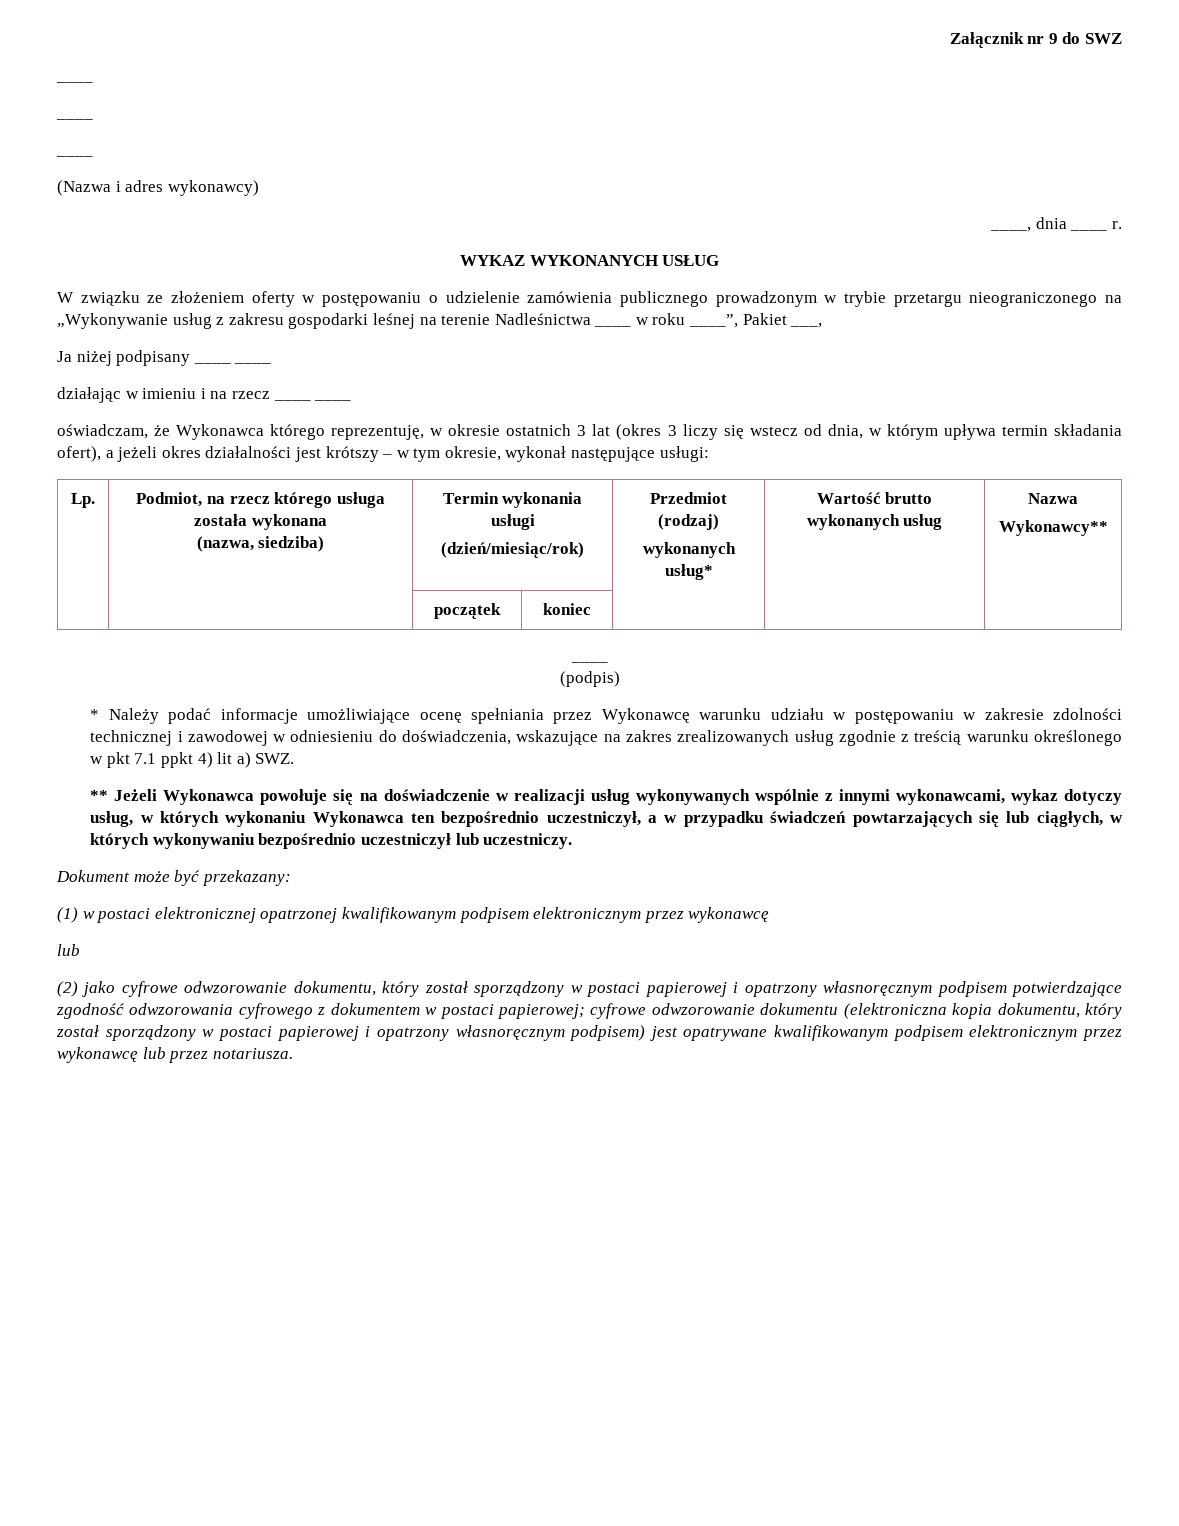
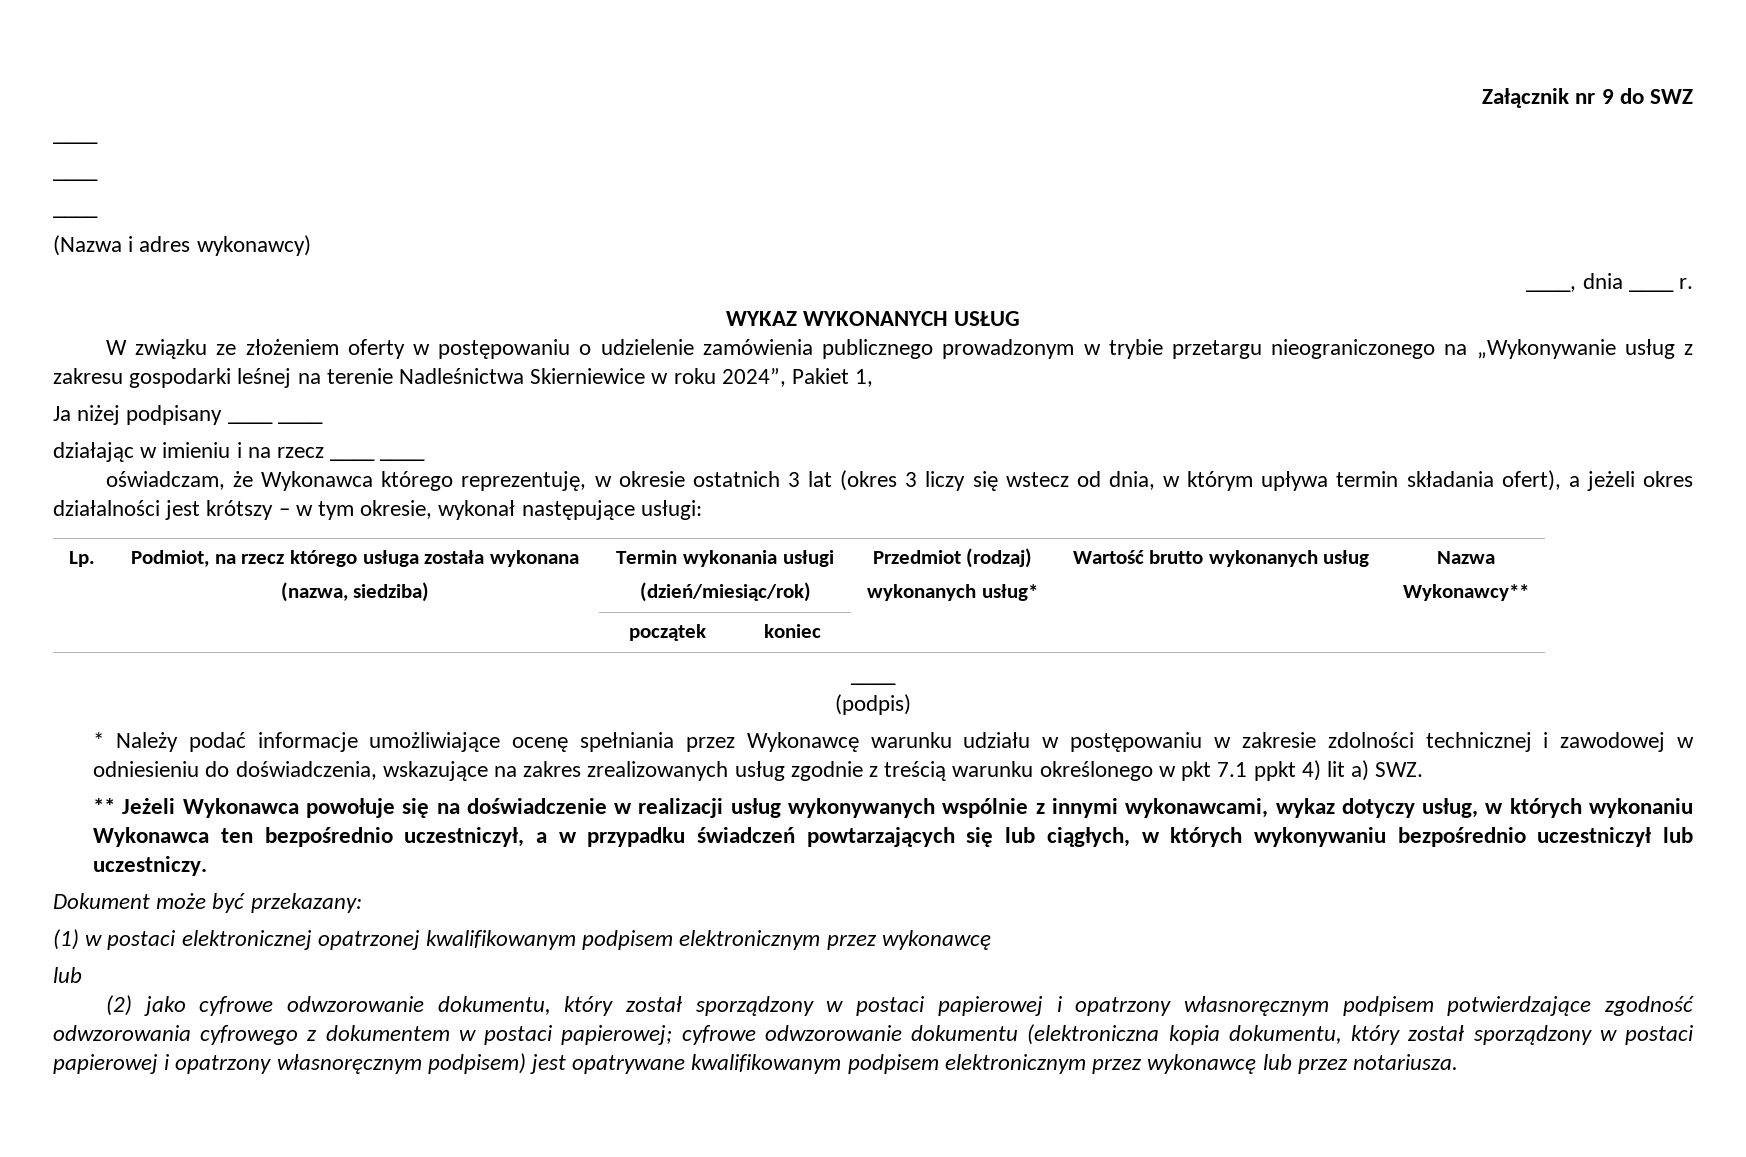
- W związku ze złożeniem oferty w postępowaniu o udzielenie zamówienia publicznego prowadzonym w trybie przetargu nieograniczonego na „Wykonywanie usług z zakresu gospodarki leśnej na terenie Nadleśnictwa ____ w roku ____”, Pakiet ___,
+ W związku ze złożeniem oferty w postępowaniu o udzielenie zamówienia publicznego prowadzonym w trybie przetargu nieograniczonego na „Wykonywanie usług z zakresu gospodarki leśnej na terenie Nadleśnictwa Skierniewice w roku 2024”, Pakiet 1,

